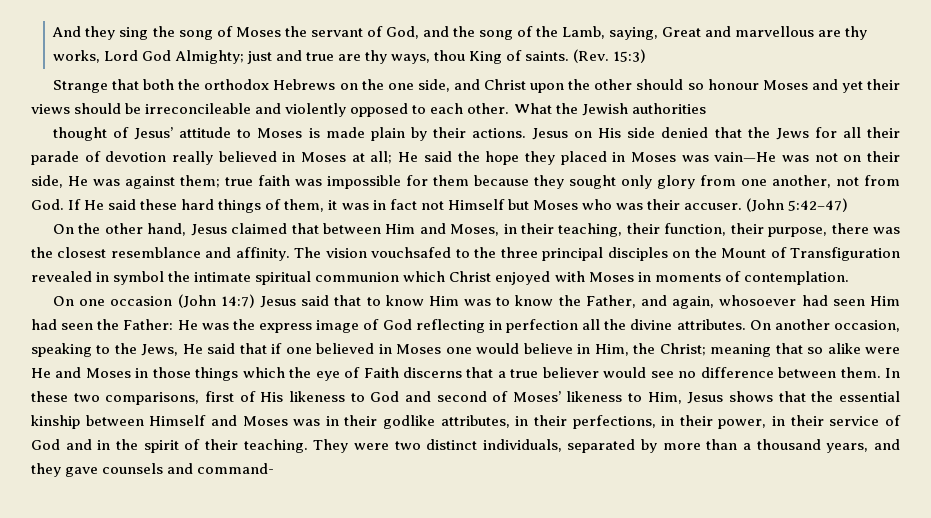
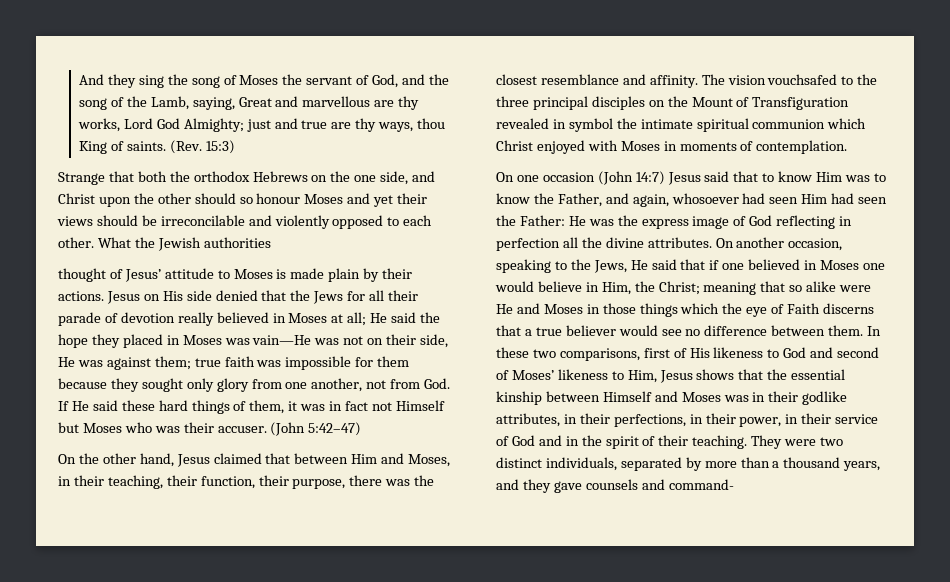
- Strange that both the orthodox Hebrews on the one side, and Christ upon the other should so honour Moses and yet their views should be irreconcileable and violently opposed to each other.
+ Strange that both the orthodox Hebrews on the one side, and Christ upon the other should so honour Moses and yet their views should be irreconcilable and violently opposed to each other.

